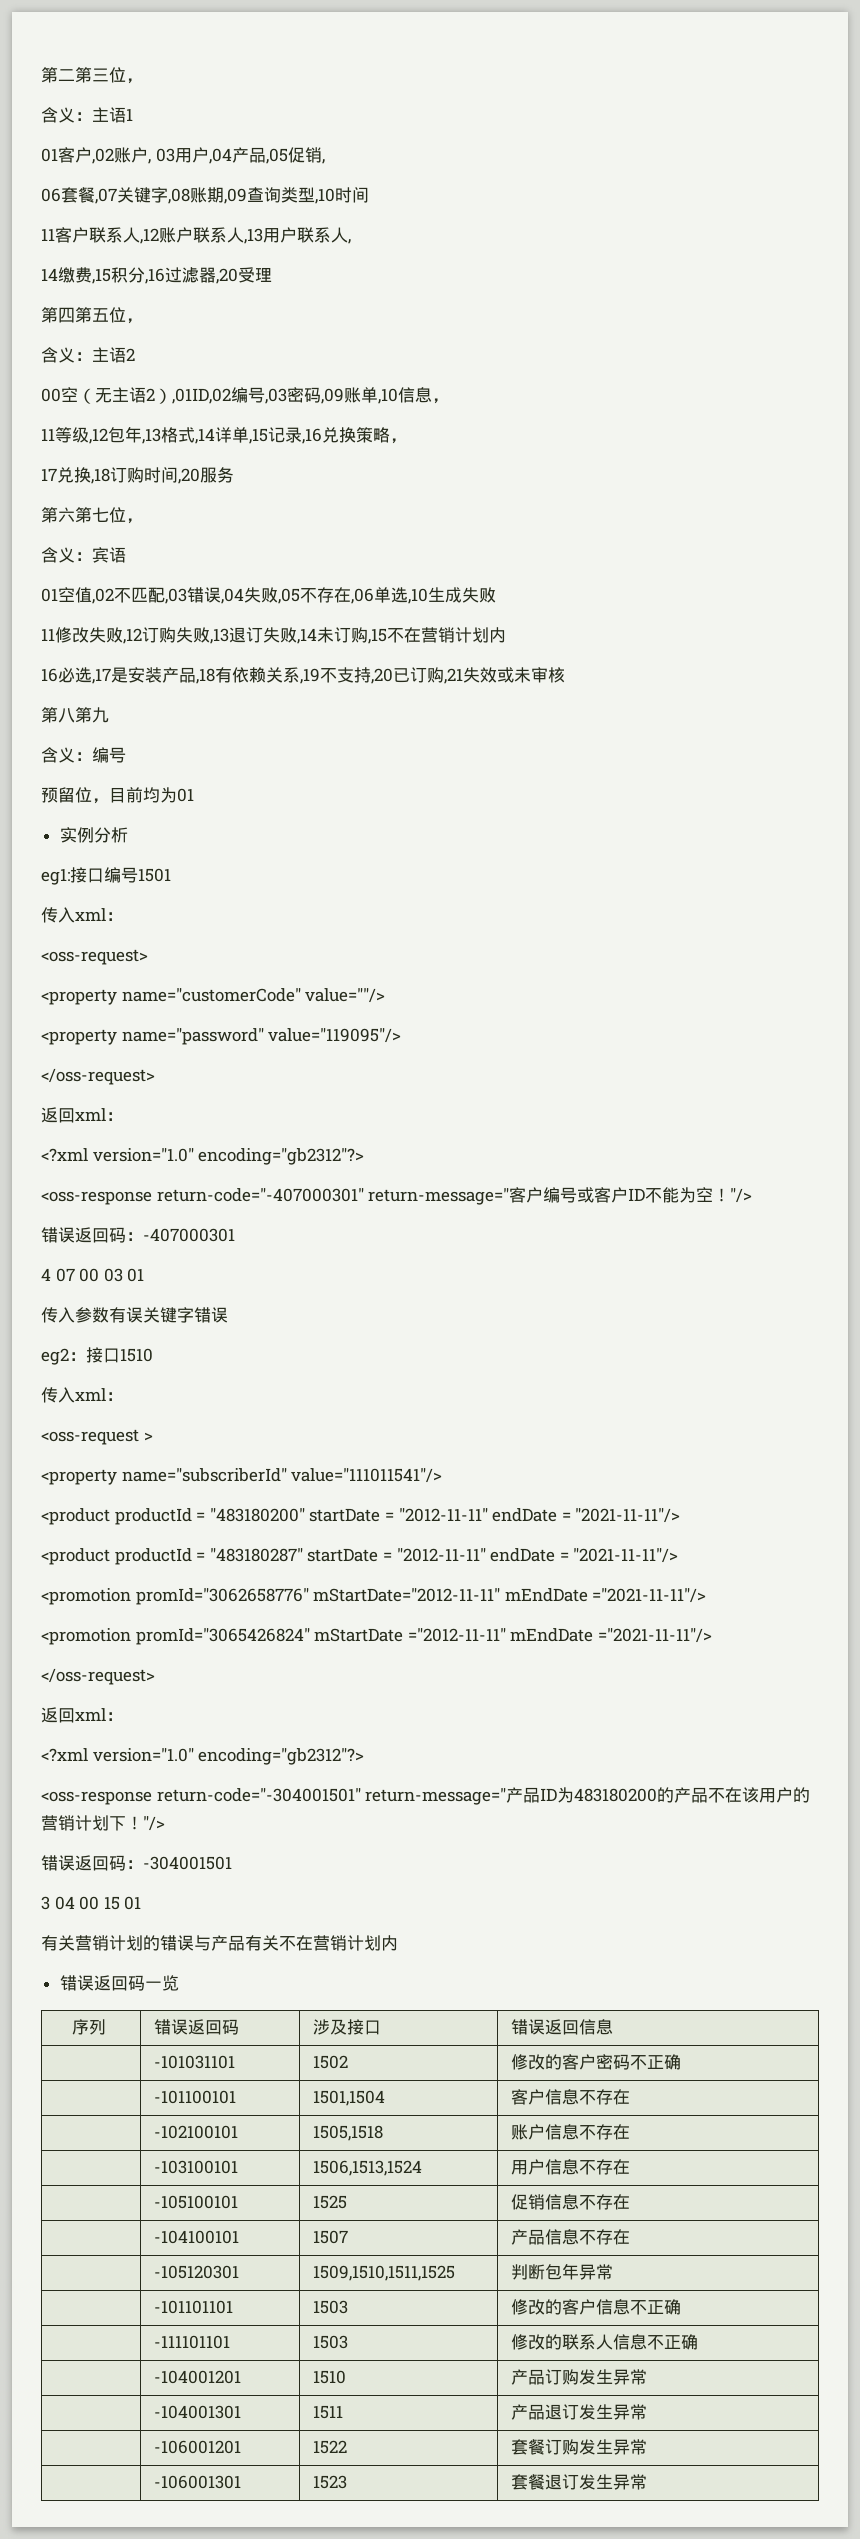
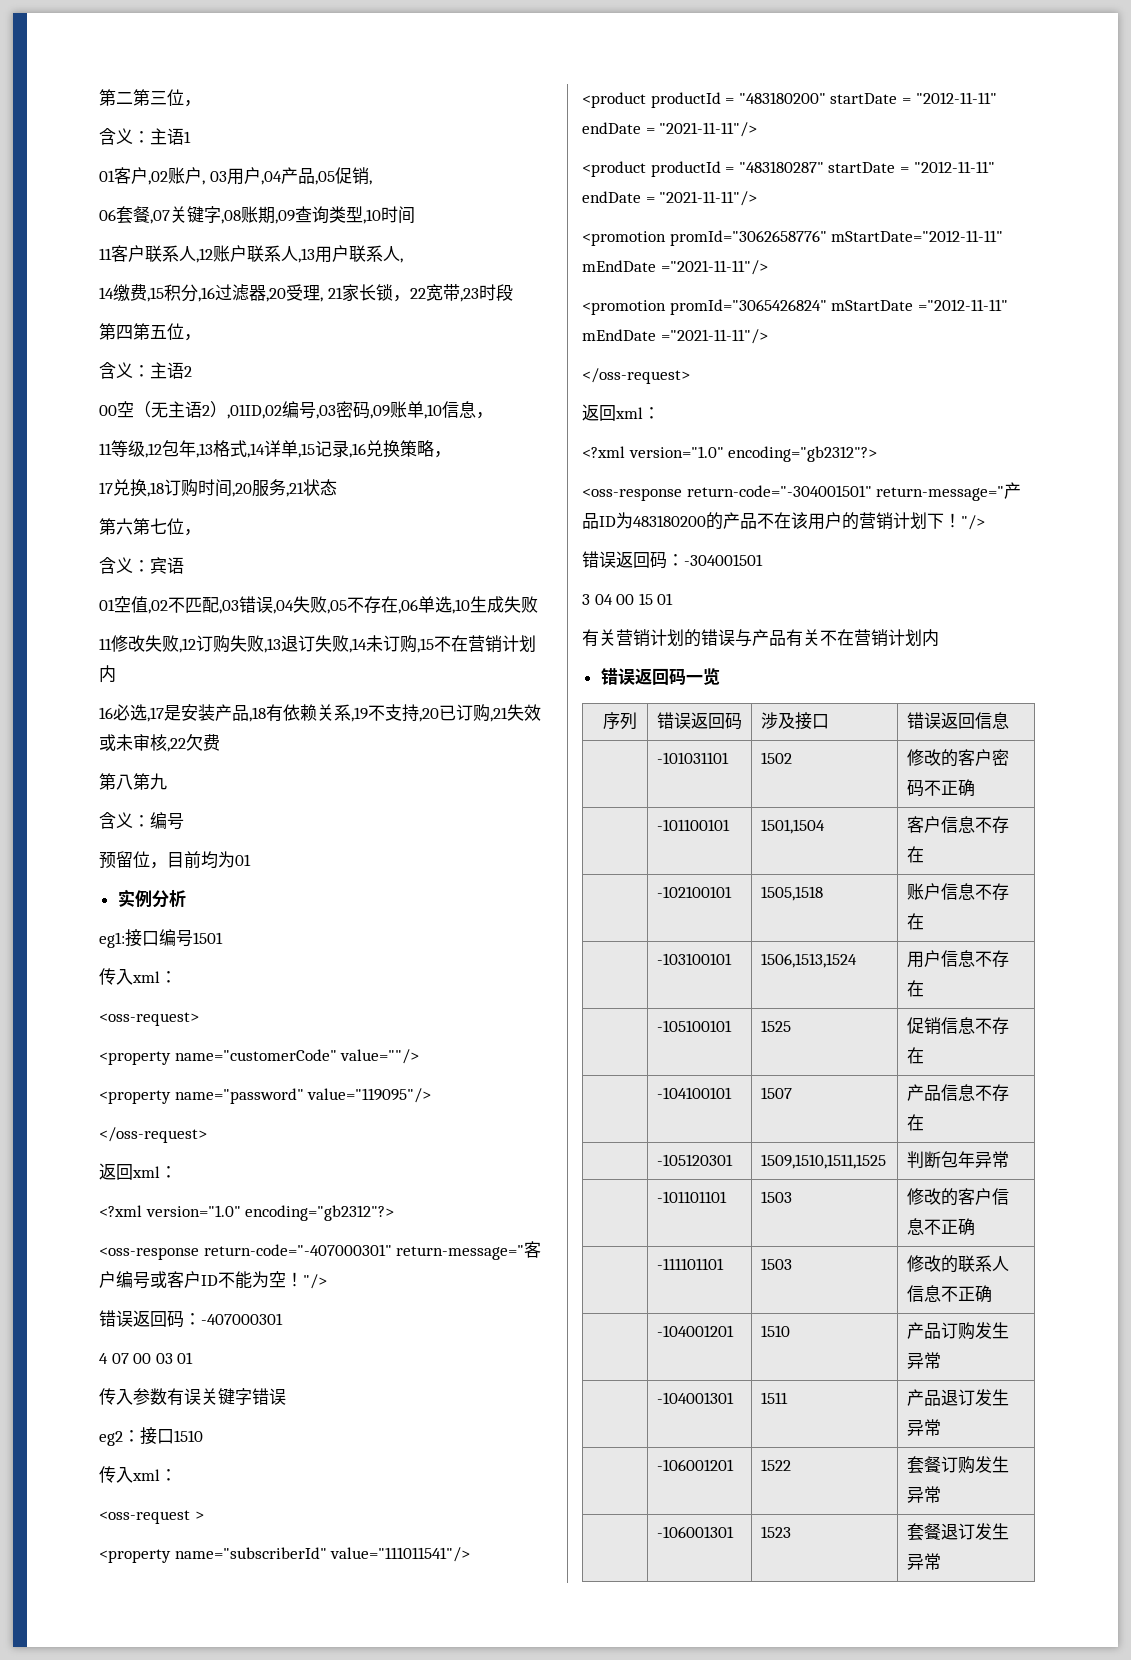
- 14缴费,15积分,16过滤器,20受理
+ 14缴费,15积分,16过滤器,20受理, 21家长锁，22宽带,23时段
- 17兑换,18订购时间,20服务
+ 17兑换,18订购时间,20服务,21状态
- 16必选,17是安装产品,18有依赖关系,19不支持,20已订购,21失效或未审核
+ 16必选,17是安装产品,18有依赖关系,19不支持,20已订购,21失效或未审核,22欠费

